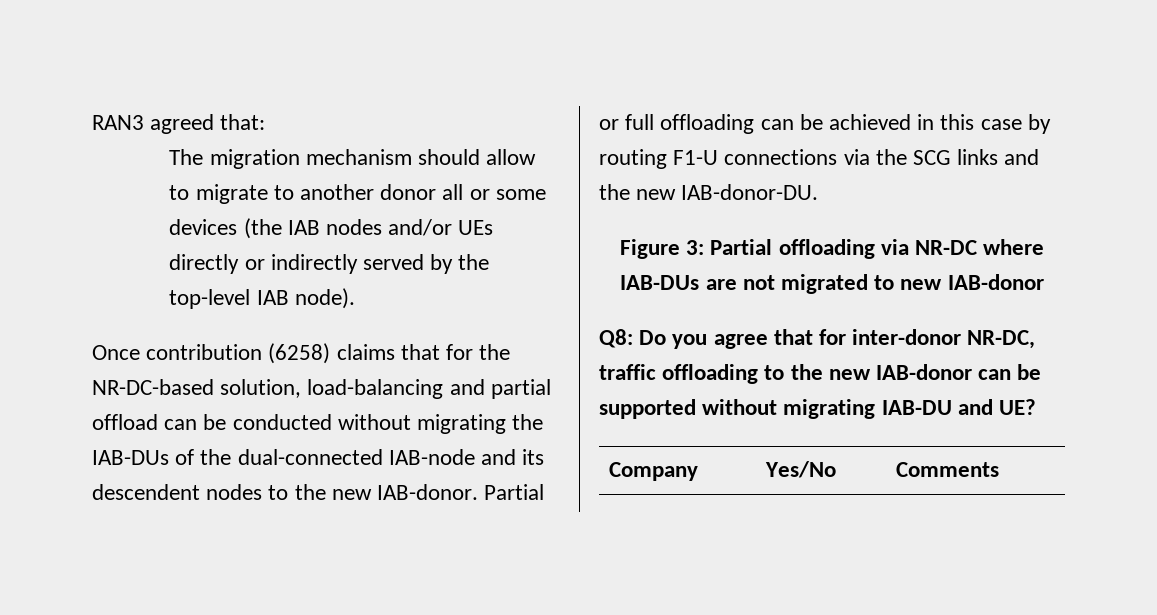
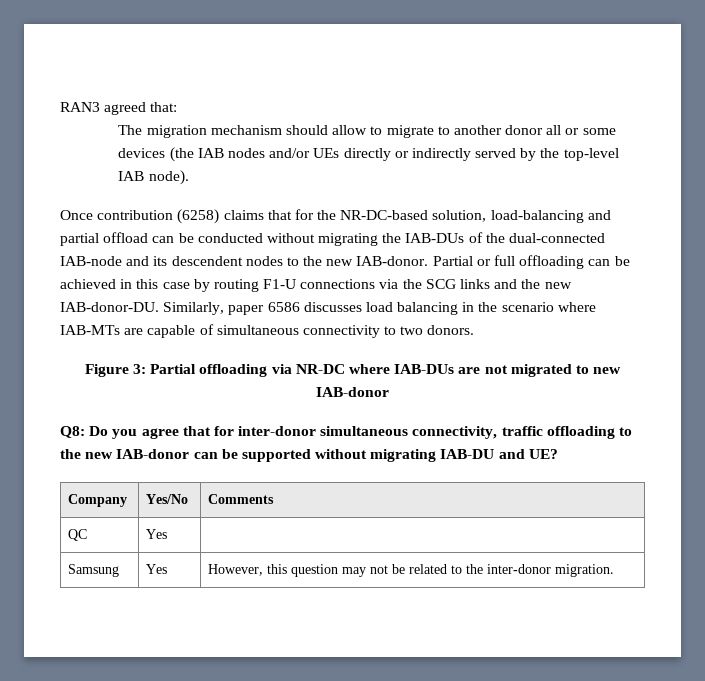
+ Similarly, paper 6586 discusses load balancing in the scenario where IAB-MTs are capable of simultaneous connectivity to two donors.
- Q8: Do you agree that for inter-donor NR-DC, traffic offloading to the new IAB-donor can be supported without migrating IAB-DU and UE?
+ Q8: Do you agree that for inter-donor simultaneous connectivity, traffic offloading to the new IAB-donor can be supported without migrating IAB-DU and UE?
+ QC | Yes |
+ Samsung | Yes | However, this question may not be related to the inter-donor migration.

